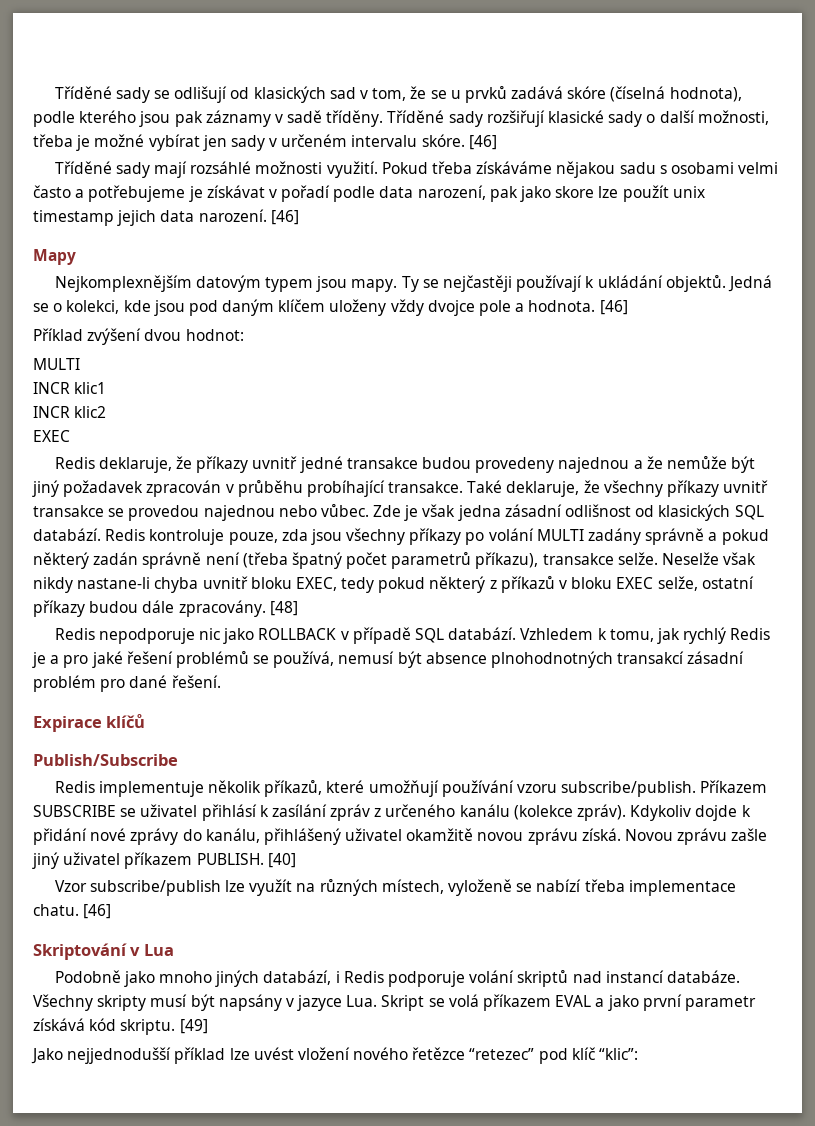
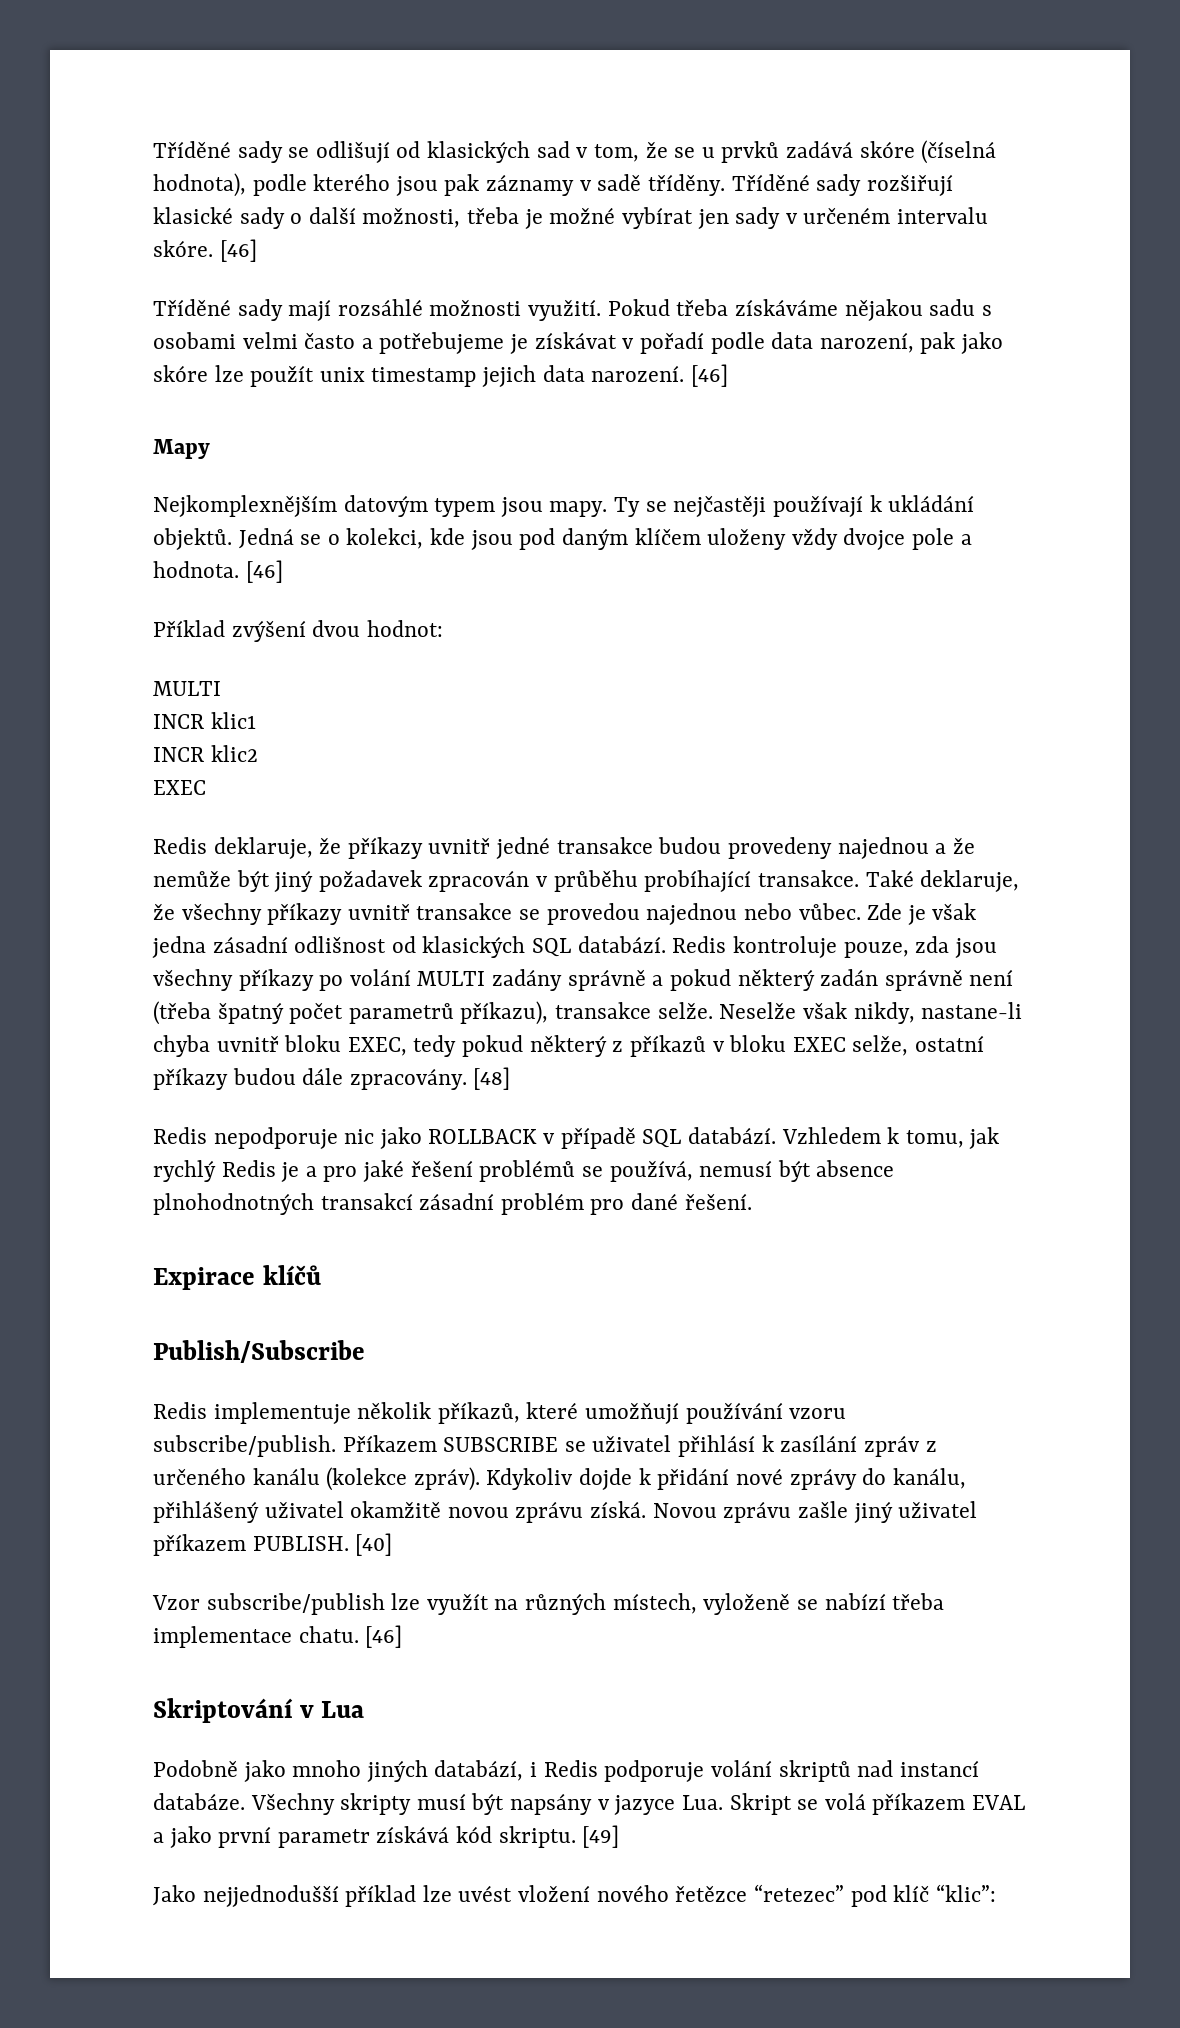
- Pokud třeba získáváme nějakou sadu s osobami velmi často a potřebujeme je získávat v pořadí podle data narození, pak jako skore lze použít unix timestamp jejich data narození.
+ Pokud třeba získáváme nějakou sadu s osobami velmi často a potřebujeme je získávat v pořadí podle data narození, pak jako skóre lze použít unix timestamp jejich data narození.
- Neselže však nikdy nastane-li chyba uvnitř bloku EXEC, tedy pokud některý z příkazů v bloku EXEC selže, ostatní příkazy budou dále zpracovány.
+ Neselže však nikdy, nastane-li chyba uvnitř bloku EXEC, tedy pokud některý z příkazů v bloku EXEC selže, ostatní příkazy budou dále zpracovány.

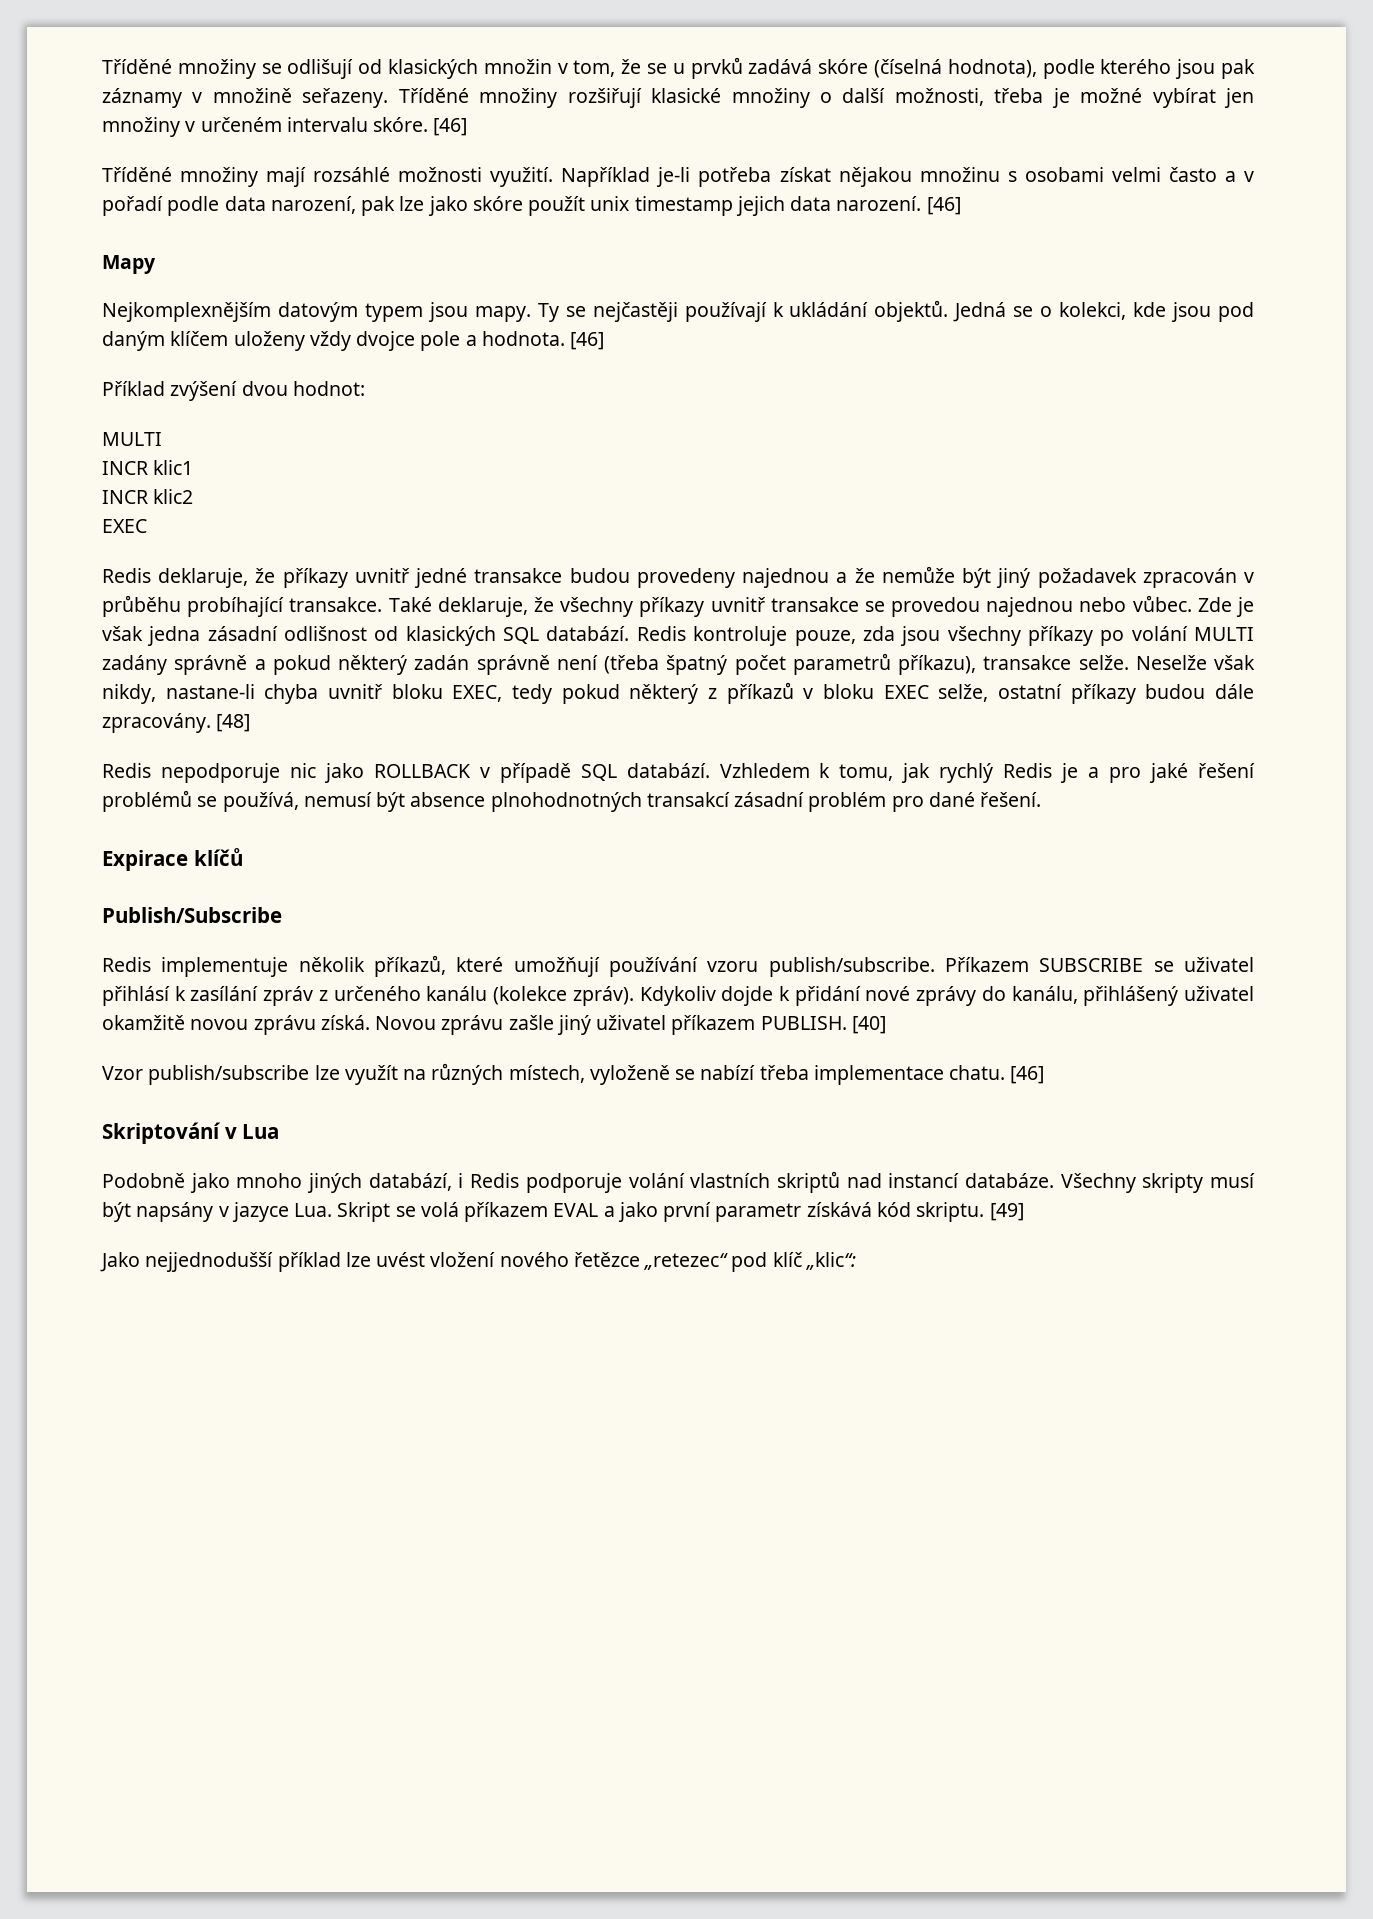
- Tříděné sady se odlišují od klasických sad v tom, že se u prvků zadává skóre (číselná hodnota), podle kterého jsou pak záznamy v sadě tříděny. Tříděné sady rozšiřují klasické sady o další možnosti, třeba je možné vybírat jen sady v určeném intervalu skóre.
+ Tříděné množiny se odlišují od klasických množin v tom, že se u prvků zadává skóre (číselná hodnota), podle kterého jsou pak záznamy v množině seřazeny. Tříděné množiny rozšiřují klasické množiny o další možnosti, třeba je možné vybírat jen množiny v určeném intervalu skóre.
- Tříděné sady mají rozsáhlé možnosti využití.
+ Tříděné množiny mají rozsáhlé možnosti využití.
- Pokud třeba získáváme nějakou sadu s osobami velmi často a potřebujeme je získávat v pořadí podle data narození, pak jako skóre lze použít unix timestamp jejich data narození.
+ Například je-li potřeba získat nějakou množinu s osobami velmi často a v pořadí podle data narození, pak lze jako skóre použít unix timestamp jejich data narození.
- Redis implementuje několik příkazů, které umožňují používání vzoru subscribe/publish.
+ Redis implementuje několik příkazů, které umožňují používání vzoru publish/subscribe.
- Vzor subscribe/publish lze využít na různých místech, vyloženě se nabízí třeba implementace chatu.
+ Vzor publish/subscribe lze využít na různých místech, vyloženě se nabízí třeba implementace chatu.
- Podobně jako mnoho jiných databází, i Redis podporuje volání skriptů nad instancí databáze.
+ Podobně jako mnoho jiných databází, i Redis podporuje volání vlastních skriptů nad instancí databáze.
- Jako nejjednodušší příklad lze uvést vložení nového řetězce “retezec” pod klíč “klic”:
+ Jako nejjednodušší příklad lze uvést vložení nového řetězce „retezec“ pod klíč „klic“:

